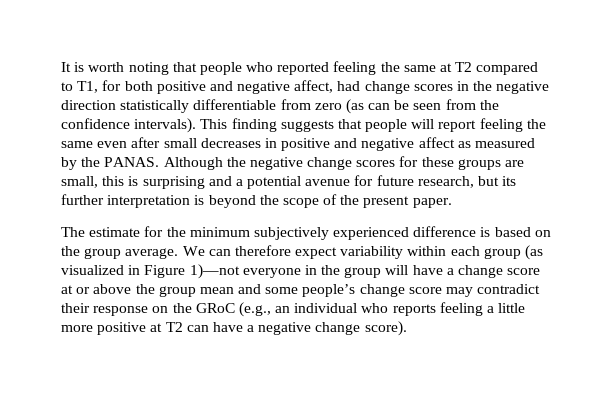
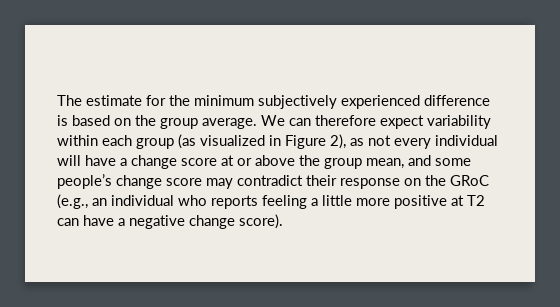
- It is worth noting that people who reported feeling the same at T2 compared to T1, for both positive and negative affect, had change scores in the negative direction statistically differentiable from zero (as can be seen from the confidence intervals). This finding suggests that people will report feeling the same even after small decreases in positive and negative affect as measured by the PANAS. Although the negative change scores for these groups are small, this is surprising and a potential avenue for future research, but its further interpretation is beyond the scope of the present paper.
- We can therefore expect variability within each group (as visualized in Figure 1)—not everyone in the group will have a change score at or above the group mean and some people’s change score may contradict their response on the GRoC (e.g., an individual who reports feeling a little more positive at T2 can have a negative change score).
+ We can therefore expect variability within each group (as visualized in Figure 2), as not every individual will have a change score at or above the group mean, and some people’s change score may contradict their response on the GRoC (e.g., an individual who reports feeling a little more positive at T2 can have a negative change score).

